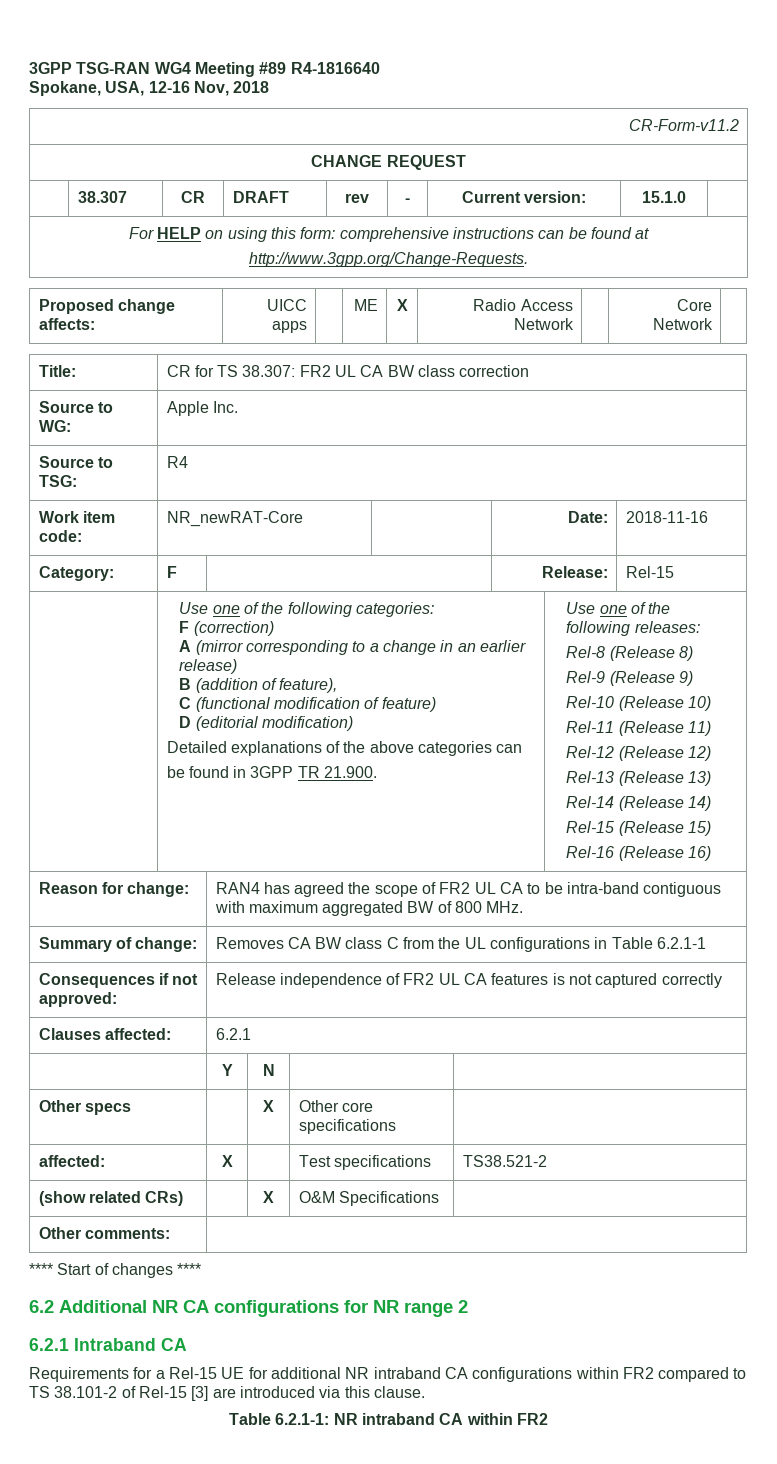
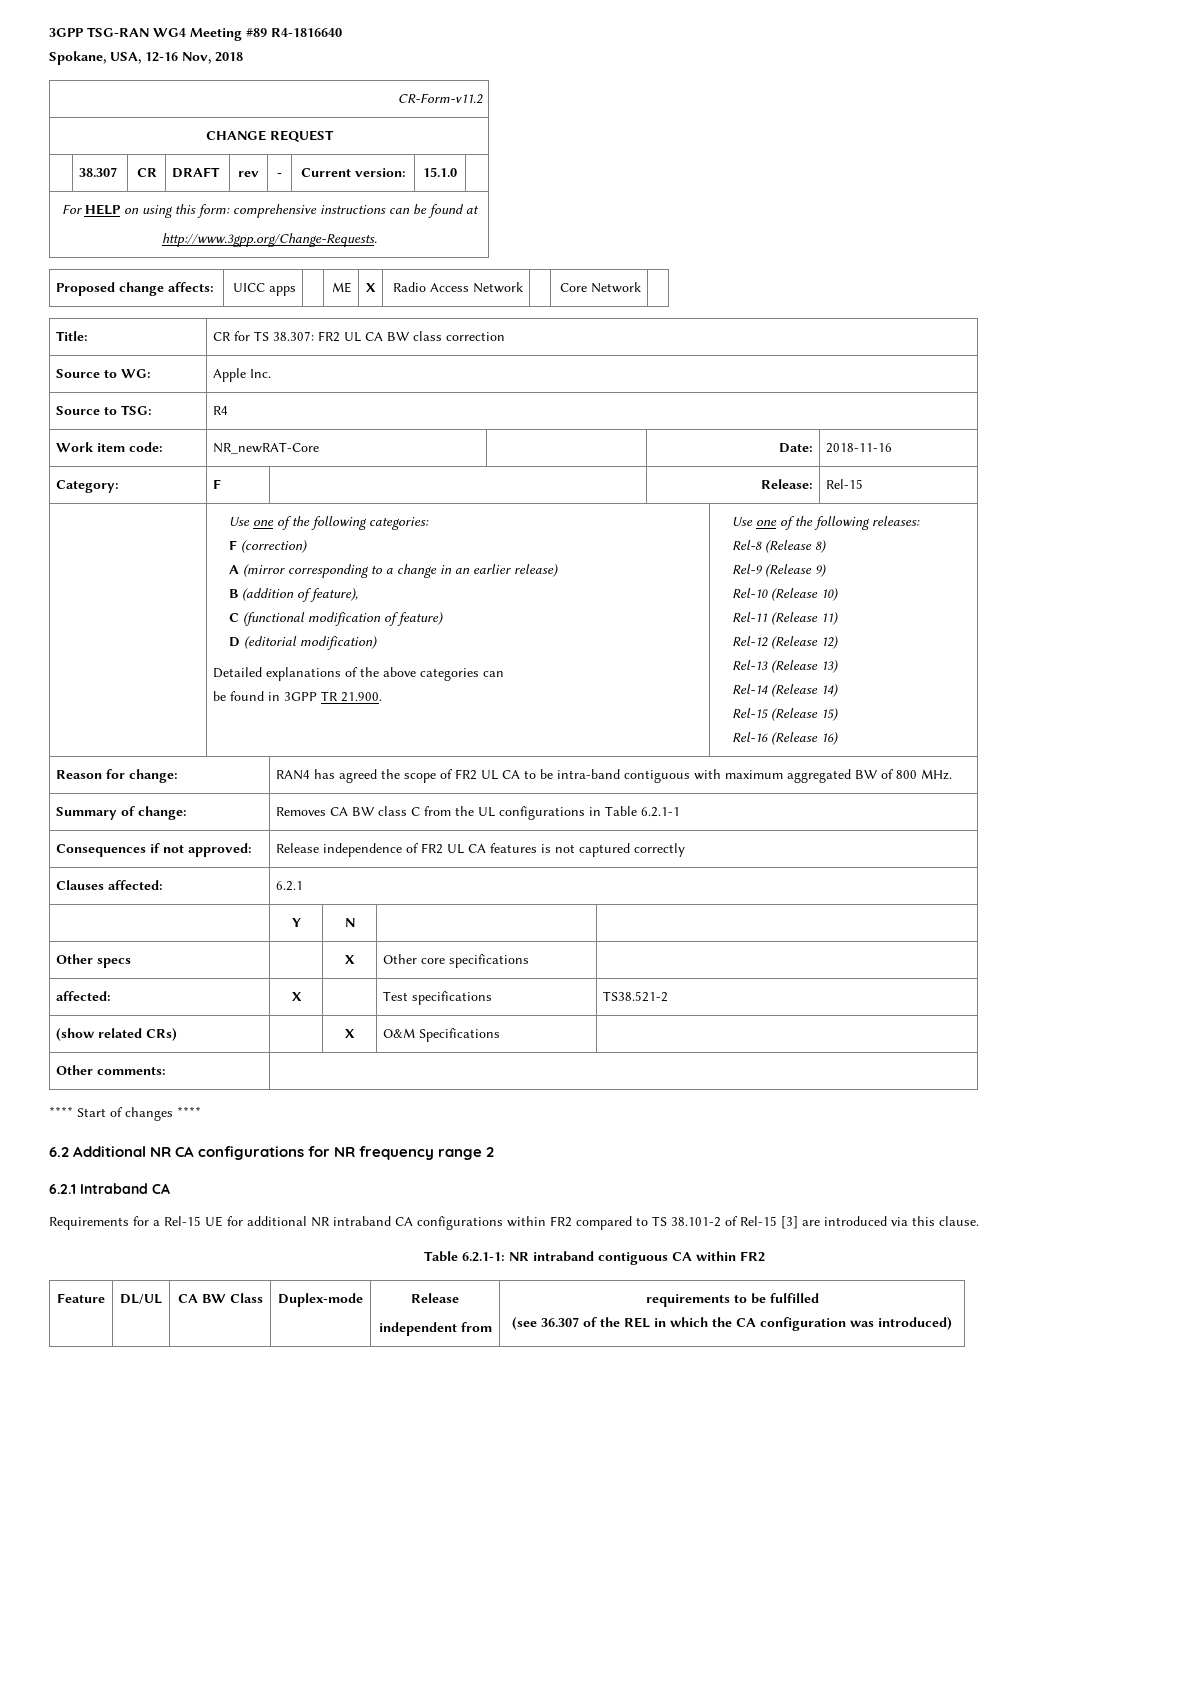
- 6.2 Additional NR CA configurations for NR range 2
+ 6.2 Additional NR CA configurations for NR frequency range 2
- Table 6.2.1-1: NR intraband CA within FR2
+ Table 6.2.1-1: NR intraband contiguous CA within FR2
+ Feature | DL/UL | CA BW Class | Duplex-mode | Release
+ independent from | requirements to be fulfilled
+ (see 36.307 of the REL in which the CA configuration was introduced)

